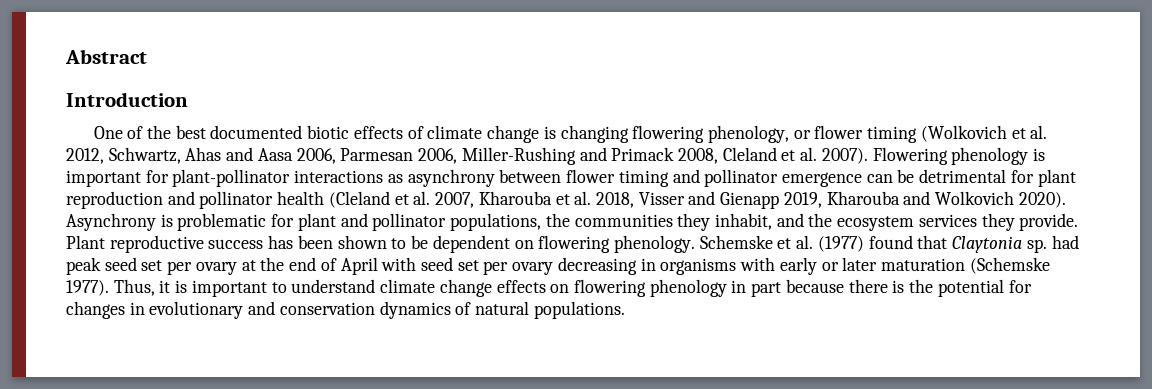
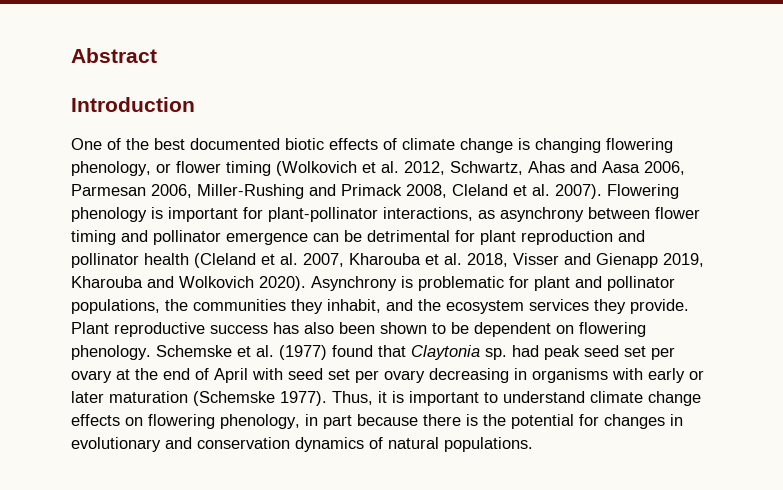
- Flowering phenology is important for plant-pollinator interactions as asynchrony between flower timing and pollinator emergence can be detrimental for plant reproduction and pollinator health (Cleland et al. 2007, Kharouba et al. 2018, Visser and Gienapp 2019, Kharouba and Wolkovich 2020).
+ Flowering phenology is important for plant-pollinator interactions, as asynchrony between flower timing and pollinator emergence can be detrimental for plant reproduction and pollinator health (Cleland et al. 2007, Kharouba et al. 2018, Visser and Gienapp 2019, Kharouba and Wolkovich 2020).
- Plant reproductive success has been shown to be dependent on flowering phenology.
+ Plant reproductive success has also been shown to be dependent on flowering phenology.
- Thus, it is important to understand climate change effects on flowering phenology in part because there is the potential for changes in evolutionary and conservation dynamics of natural populations.
+ Thus, it is important to understand climate change effects on flowering phenology, in part because there is the potential for changes in evolutionary and conservation dynamics of natural populations.

